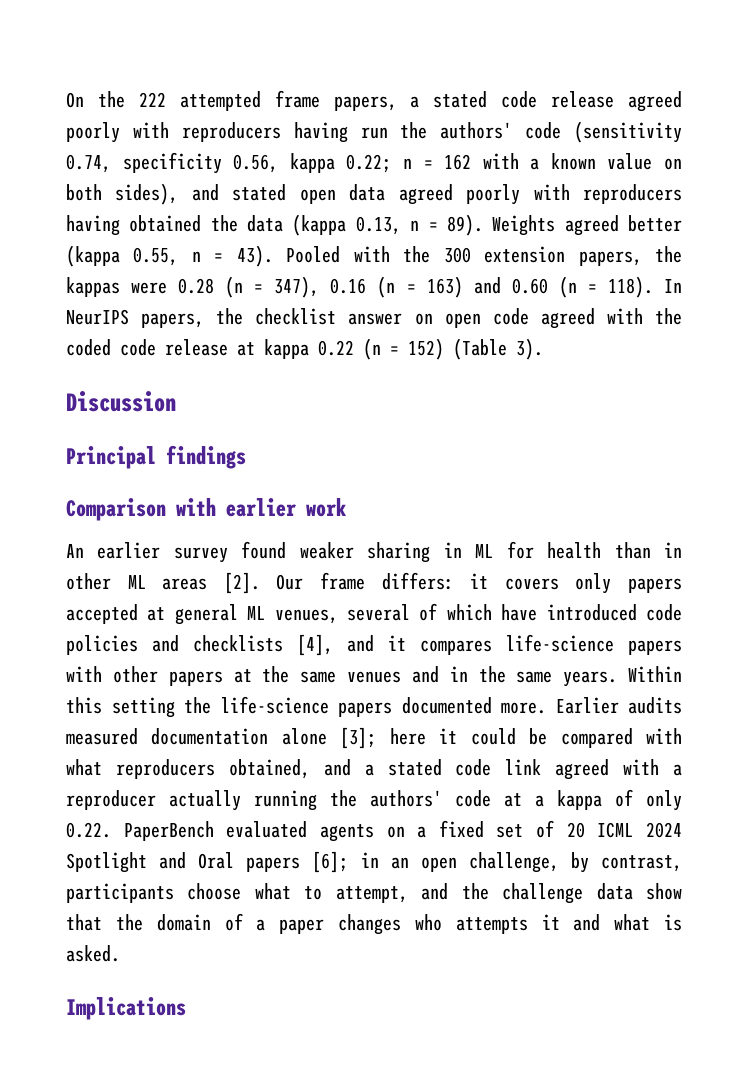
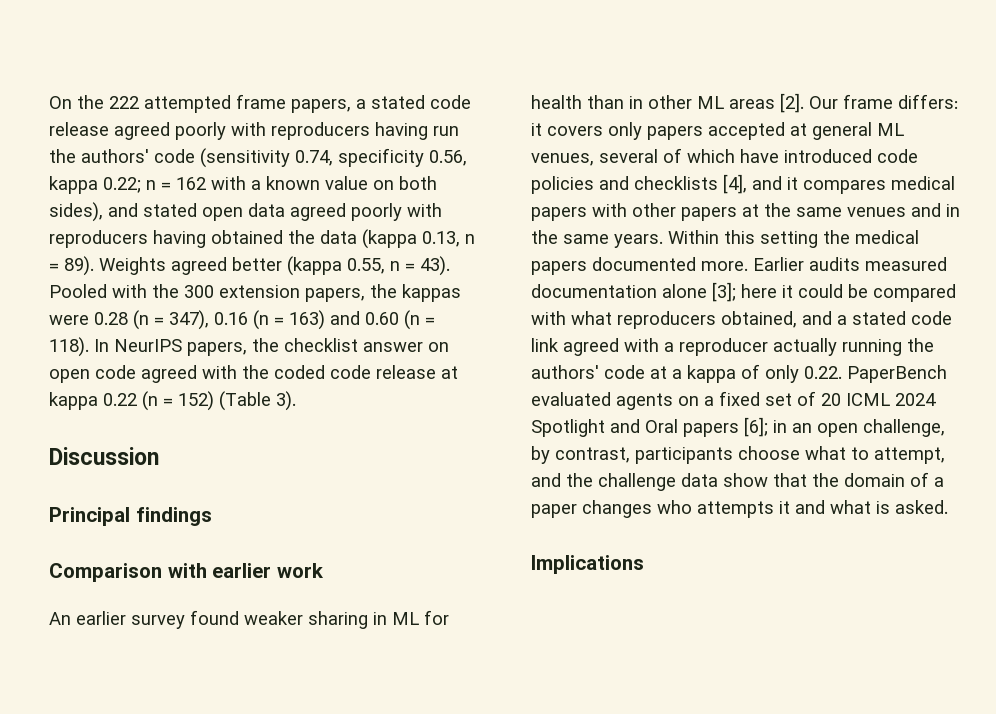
- Our frame differs: it covers only papers accepted at general ML venues, several of which have introduced code policies and checklists [4], and it compares life-science papers with other papers at the same venues and in the same years.
+ Our frame differs: it covers only papers accepted at general ML venues, several of which have introduced code policies and checklists [4], and it compares medical papers with other papers at the same venues and in the same years.
- Within this setting the life-science papers documented more.
+ Within this setting the medical papers documented more.

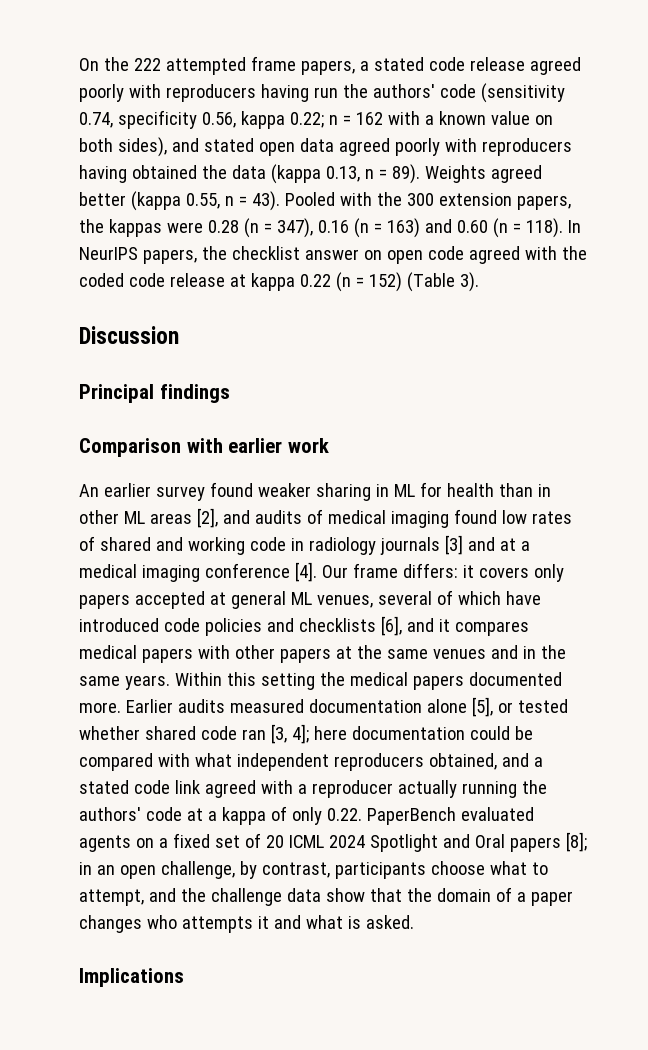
- An earlier survey found weaker sharing in ML for health than in other ML areas [2].
+ An earlier survey found weaker sharing in ML for health than in other ML areas [2], and audits of medical imaging found low rates of shared and working code in radiology journals [3] and at a medical imaging conference [4].
- Our frame differs: it covers only papers accepted at general ML venues, several of which have introduced code policies and checklists [4], and it compares medical papers with other papers at the same venues and in the same years.
+ Our frame differs: it covers only papers accepted at general ML venues, several of which have introduced code policies and checklists [6], and it compares medical papers with other papers at the same venues and in the same years.
- Earlier audits measured documentation alone [3]; here it could be compared with what reproducers obtained, and a stated code link agreed with a reproducer actually running the authors' code at a kappa of only 0.22. PaperBench evaluated agents on a fixed set of 20 ICML 2024 Spotlight and Oral papers [6];
+ Earlier audits measured documentation alone [5], or tested whether shared code ran [3, 4]; here documentation could be compared with what independent reproducers obtained, and a stated code link agreed with a reproducer actually running the authors' code at a kappa of only 0.22. PaperBench evaluated agents on a fixed set of 20 ICML 2024 Spotlight and Oral papers [8];

